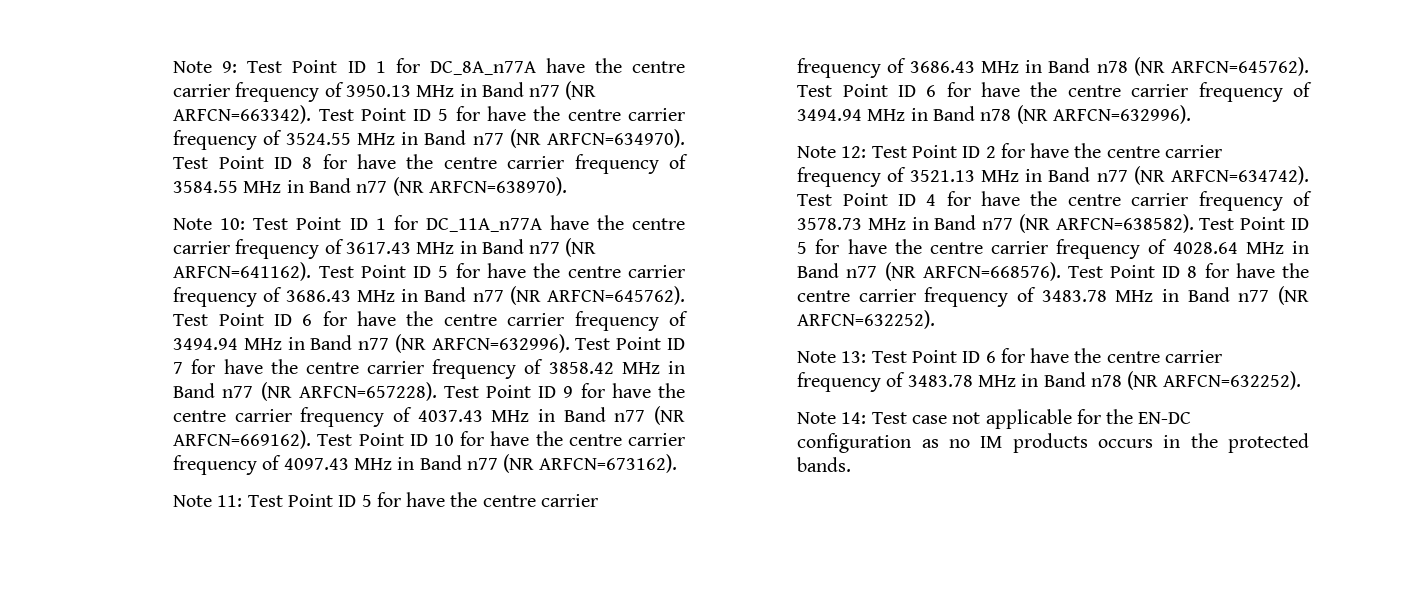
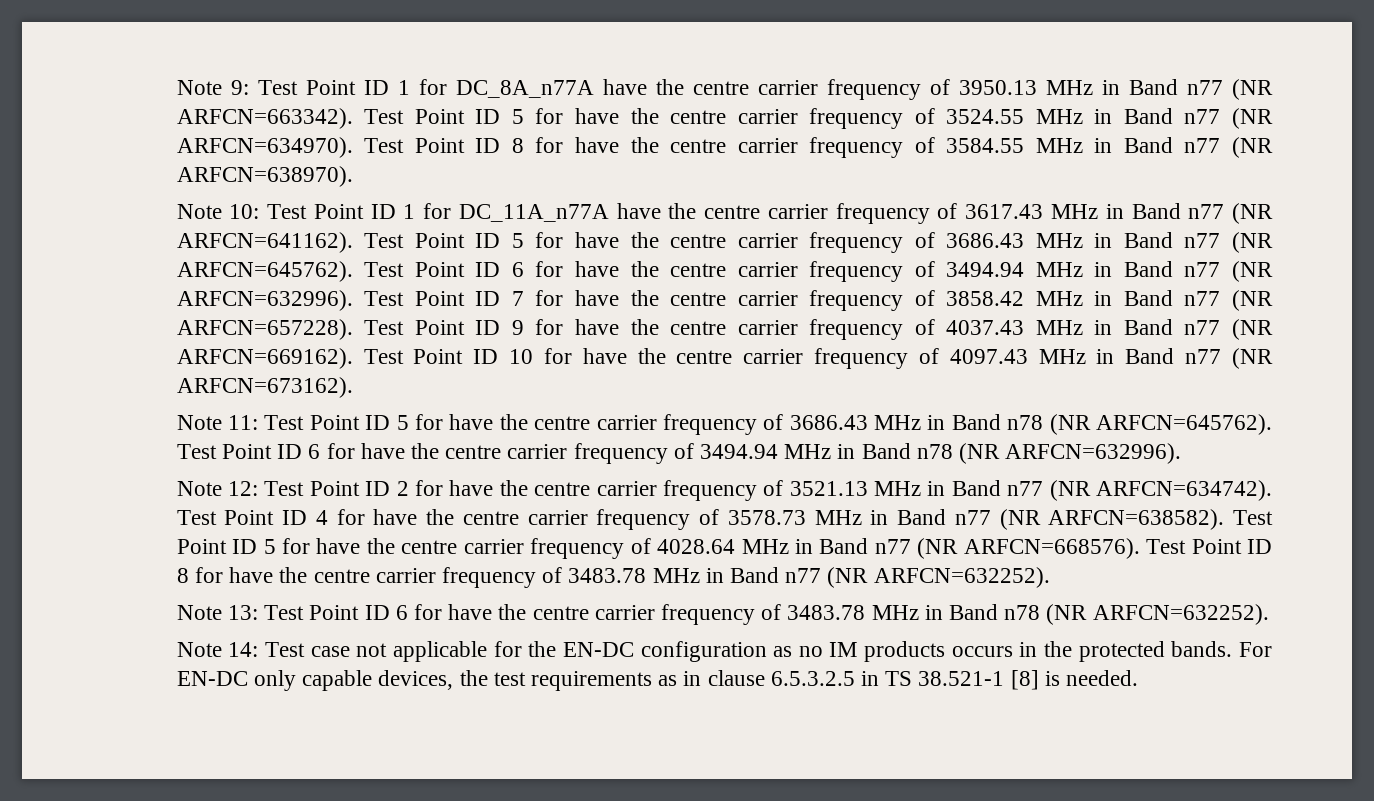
+ For EN-DC only capable devices, the test requirements as in clause 6.5.3.2.5 in TS 38.521-1 [8] is needed.

